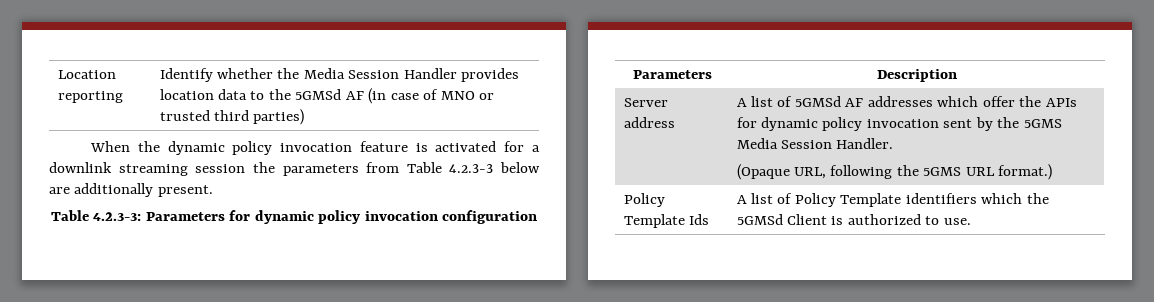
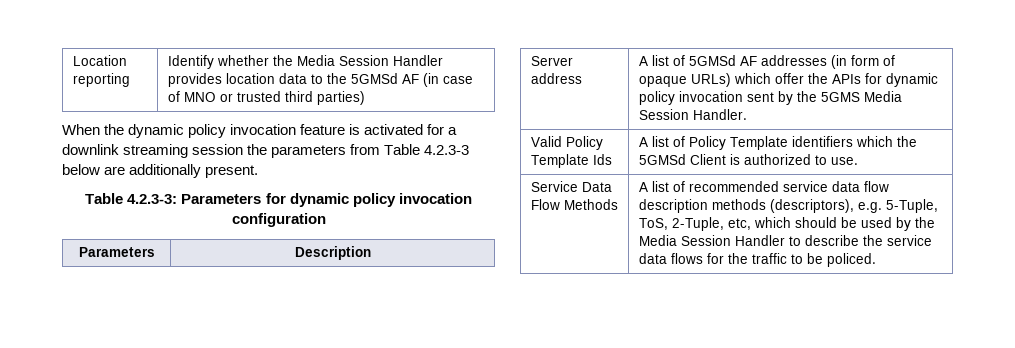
- Server address | A list of 5GMSd AF addresses which offer the APIs for dynamic policy invocation sent by the 5GMS Media Session Handler.
- (Opaque URL, following the 5GMS URL format.)
- Policy Template Ids | A list of Policy Template identifiers which the 5GMSd Client is authorized to use.
+ Server address | A list of 5GMSd AF addresses (in form of opaque URLs) which offer the APIs for dynamic policy invocation sent by the 5GMS Media Session Handler.
+ Valid Policy Template Ids | A list of Policy Template identifiers which the 5GMSd Client is authorized to use.
+ Service Data Flow Methods | A list of recommended service data flow description methods (descriptors), e.g. 5-Tuple, ToS, 2-Tuple, etc, which should be used by the Media Session Handler to describe the service data flows for the traffic to be policed.

